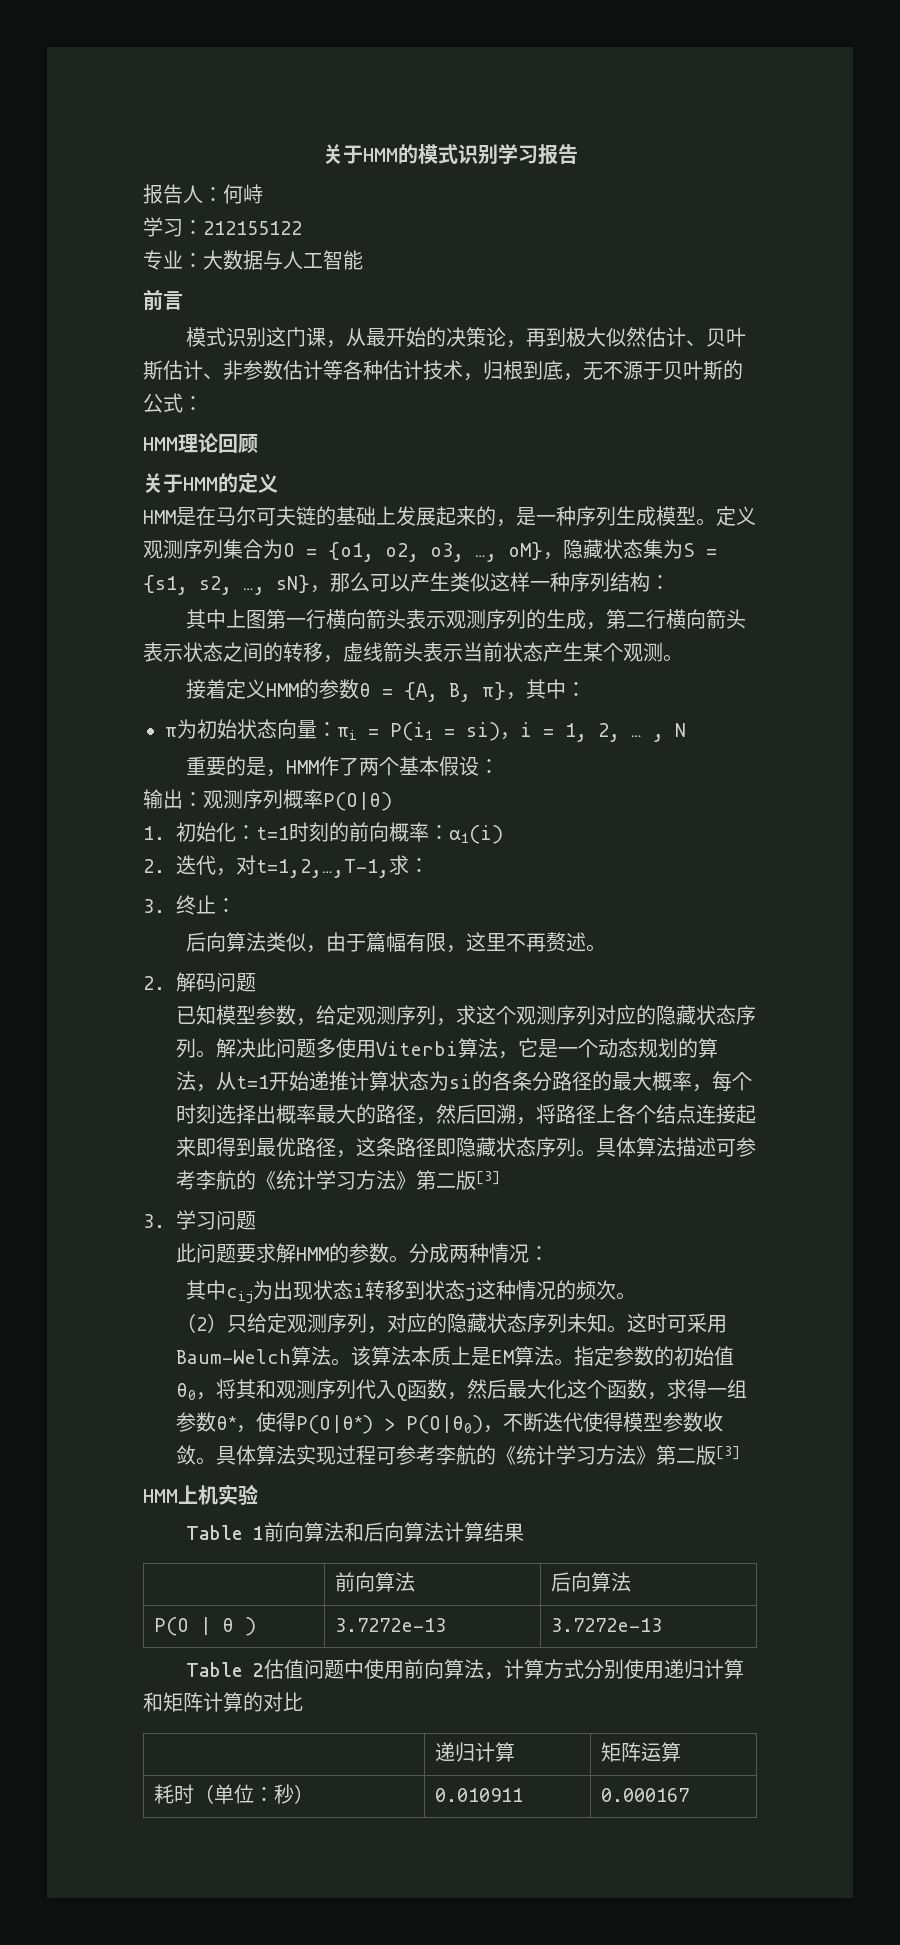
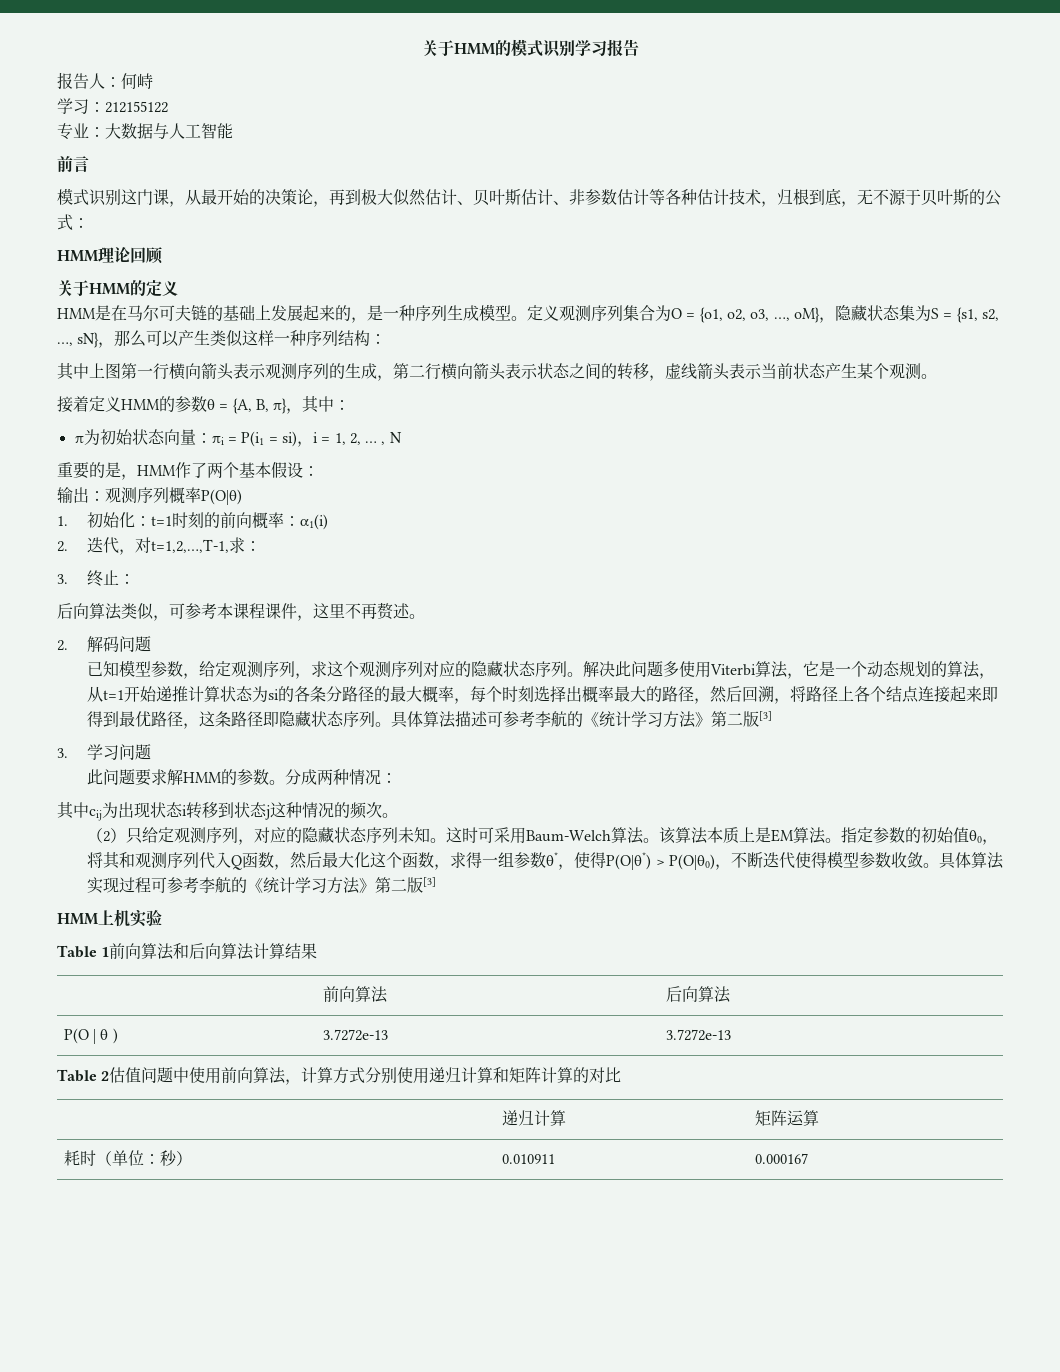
- 后向算法类似，由于篇幅有限，这里不再赘述。
+ 后向算法类似，可参考本课程课件，这里不再赘述。

